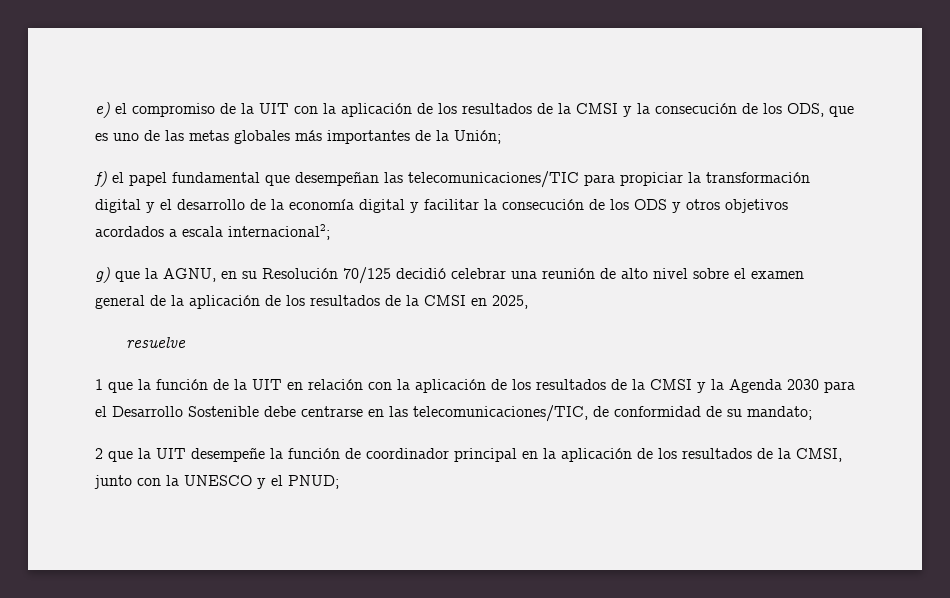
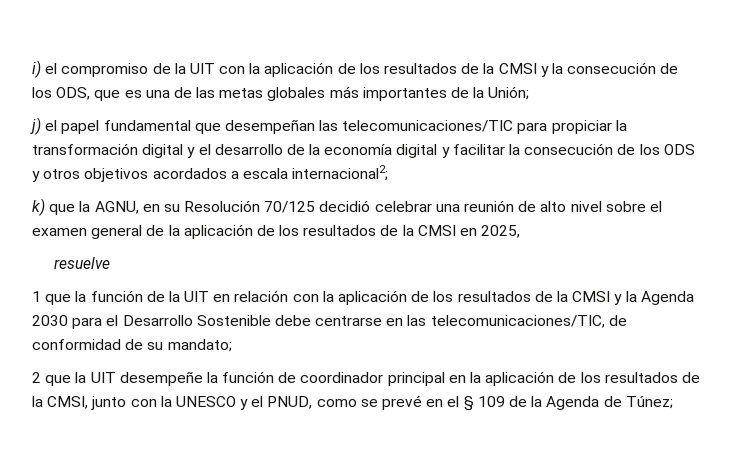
- e) el compromiso de la UIT con la aplicación de los resultados de la CMSI y la consecución de los ODS, que es uno de las metas globales más importantes de la Unión;
+ i) el compromiso de la UIT con la aplicación de los resultados de la CMSI y la consecución de los ODS, que es una de las metas globales más importantes de la Unión;
- f) el papel fundamental que desempeñan las telecomunicaciones/TIC para propiciar la transformación digital y el desarrollo de la economía digital y facilitar la consecución de los ODS y otros objetivos acordados a escala internacional2;
+ j) el papel fundamental que desempeñan las telecomunicaciones/TIC para propiciar la transformación digital y el desarrollo de la economía digital y facilitar la consecución de los ODS y otros objetivos acordados a escala internacional2;
- g) que la AGNU, en su Resolución 70/125 decidió celebrar una reunión de alto nivel sobre el examen general de la aplicación de los resultados de la CMSI en 2025,
+ k) que la AGNU, en su Resolución 70/125 decidió celebrar una reunión de alto nivel sobre el examen general de la aplicación de los resultados de la CMSI en 2025,
- 2 que la UIT desempeñe la función de coordinador principal en la aplicación de los resultados de la CMSI, junto con la UNESCO y el PNUD;
+ 2 que la UIT desempeñe la función de coordinador principal en la aplicación de los resultados de la CMSI, junto con la UNESCO y el PNUD, como se prevé en el § 109 de la Agenda de Túnez;

